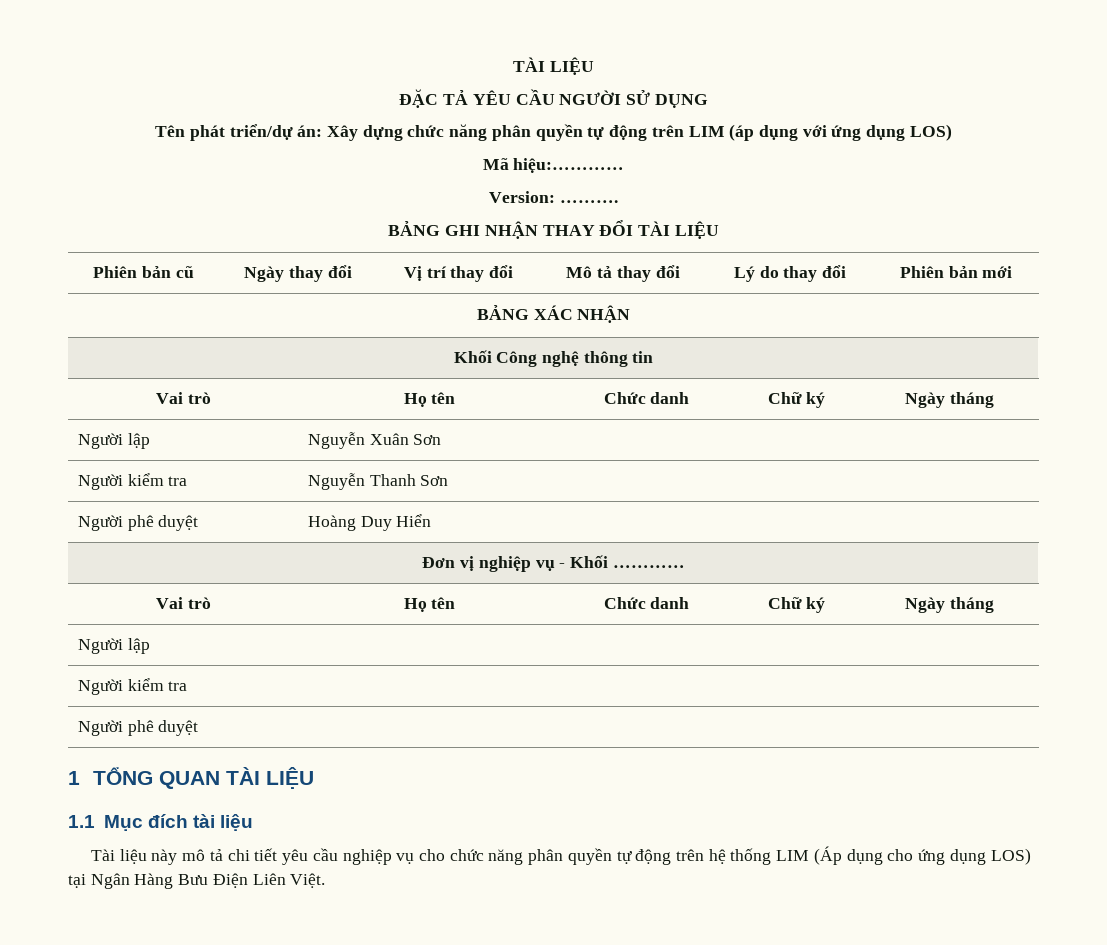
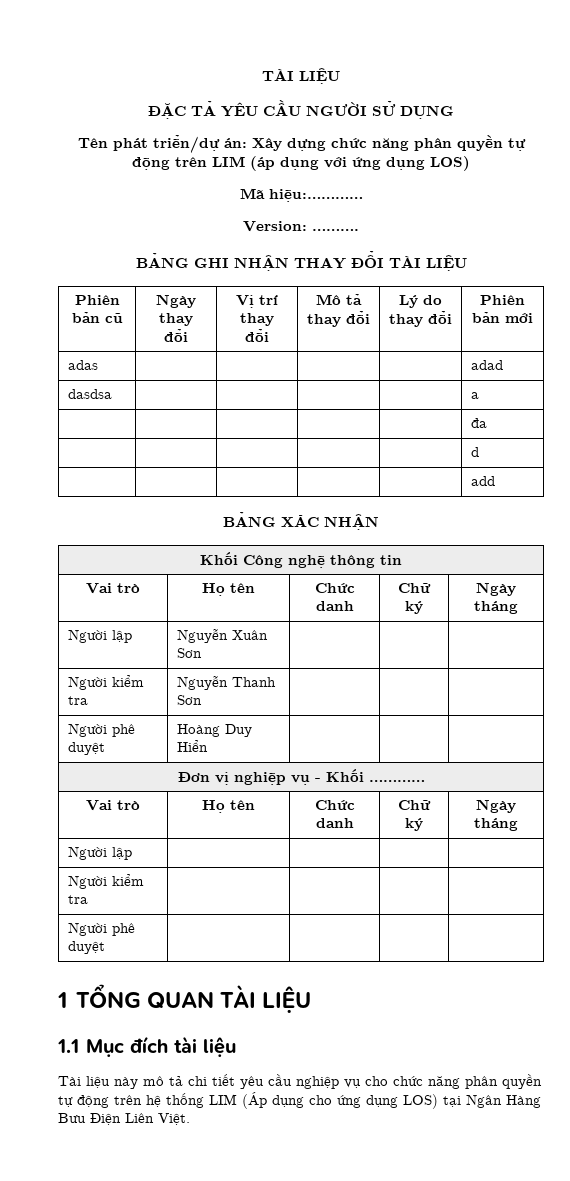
+ adas | | | | | adad
+ dasdsa | | | | | a
+ | | | | | đa
+ | | | | | d
+ | | | | | add

